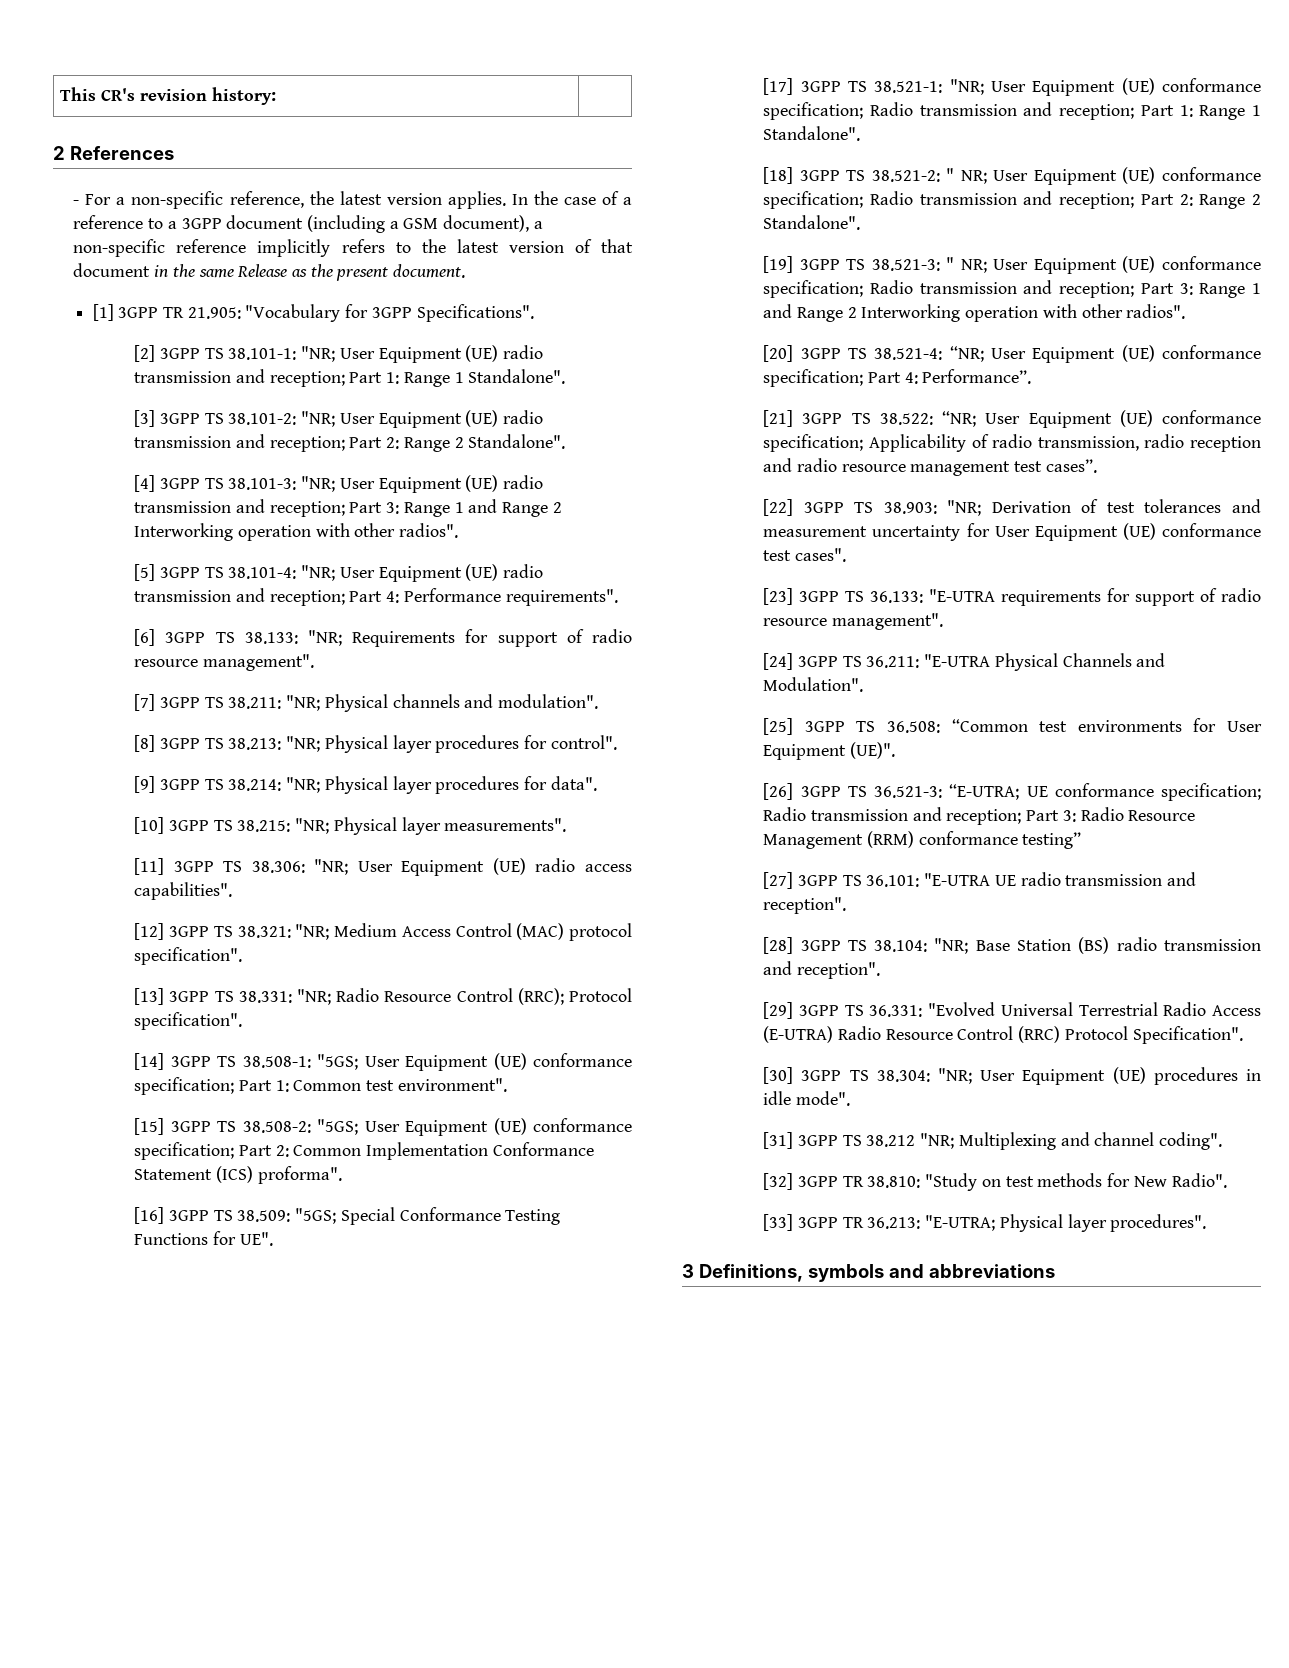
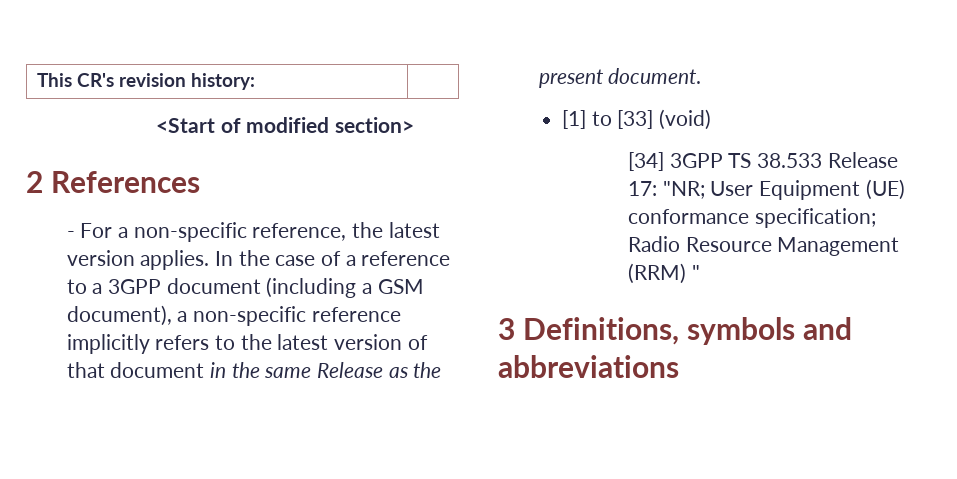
+ <Start of modified section>
- [1] 3GPP TR 21.905: "Vocabulary for 3GPP Specifications".
- [2] 3GPP TS 38.101-1: "NR; User Equipment (UE) radio transmission and reception; Part 1: Range 1 Standalone".
- [3] 3GPP TS 38.101-2: "NR; User Equipment (UE) radio transmission and reception; Part 2: Range 2 Standalone".
- [4] 3GPP TS 38.101-3: "NR; User Equipment (UE) radio transmission and reception; Part 3: Range 1 and Range 2 Interworking operation with other radios".
- [5] 3GPP TS 38.101-4: "NR; User Equipment (UE) radio transmission and reception; Part 4: Performance requirements".
- [6] 3GPP TS 38.133: "NR; Requirements for support of radio resource management".
- [7] 3GPP TS 38.211: "NR; Physical channels and modulation".
- [8] 3GPP TS 38.213: "NR; Physical layer procedures for control".
- [9] 3GPP TS 38.214: "NR; Physical layer procedures for data".
- [10] 3GPP TS 38.215: "NR; Physical layer measurements".
- [11] 3GPP TS 38.306: "NR; User Equipment (UE) radio access capabilities".
- [12] 3GPP TS 38.321: "NR; Medium Access Control (MAC) protocol specification".
- [13] 3GPP TS 38.331: "NR; Radio Resource Control (RRC); Protocol specification".
- [14] 3GPP TS 38.508-1: "5GS; User Equipment (UE) conformance specification; Part 1: Common test environment".
- [15] 3GPP TS 38.508-2: "5GS; User Equipment (UE) conformance specification; Part 2: Common Implementation Conformance Statement (ICS) proforma".
- [16] 3GPP TS 38.509: "5GS; Special Conformance Testing Functions for UE".
- [17] 3GPP TS 38.521-1: "NR; User Equipment (UE) conformance specification; Radio transmission and reception; Part 1: Range 1 Standalone".
- [18] 3GPP TS 38.521-2: " NR; User Equipment (UE) conformance specification; Radio transmission and reception; Part 2: Range 2 Standalone".
- [19] 3GPP TS 38.521-3: " NR; User Equipment (UE) conformance specification; Radio transmission and reception; Part 3: Range 1 and Range 2 Interworking operation with other radios".
- [20] 3GPP TS 38.521-4: “NR; User Equipment (UE) conformance specification; Part 4: Performance”.
- [21] 3GPP TS 38.522: “NR; User Equipment (UE) conformance specification; Applicability of radio transmission, radio reception and radio resource management test cases”.
- [22] 3GPP TS 38.903: "NR; Derivation of test tolerances and measurement uncertainty for User Equipment (UE) conformance test cases".
- [23] 3GPP TS 36.133: "E-UTRA requirements for support of radio resource management".
- [24] 3GPP TS 36.211: "E-UTRA Physical Channels and Modulation".
- [25] 3GPP TS 36.508: “Common test environments for User Equipment (UE)".
- [26] 3GPP TS 36.521-3: “E-UTRA; UE conformance specification; Radio transmission and reception; Part 3: Radio Resource Management (RRM) conformance testing”
- [27] 3GPP TS 36.101: "E-UTRA UE radio transmission and reception".
- [28] 3GPP TS 38.104: "NR; Base Station (BS) radio transmission and reception".
- [29] 3GPP TS 36.331: "Evolved Universal Terrestrial Radio Access (E-UTRA) Radio Resource Control (RRC) Protocol Specification".
- [30] 3GPP TS 38.304: "NR; User Equipment (UE) procedures in idle mode".
- [31] 3GPP TS 38.212 "NR; Multiplexing and channel coding".
- [32] 3GPP TR 38.810: "Study on test methods for New Radio".
- [33] 3GPP TR 36.213: "E-UTRA; Physical layer procedures".
+ [1] to [33] (void)
+ [34] 3GPP TS 38.533 Release 17: "NR; User Equipment (UE) conformance specification; Radio Resource Management (RRM) "

